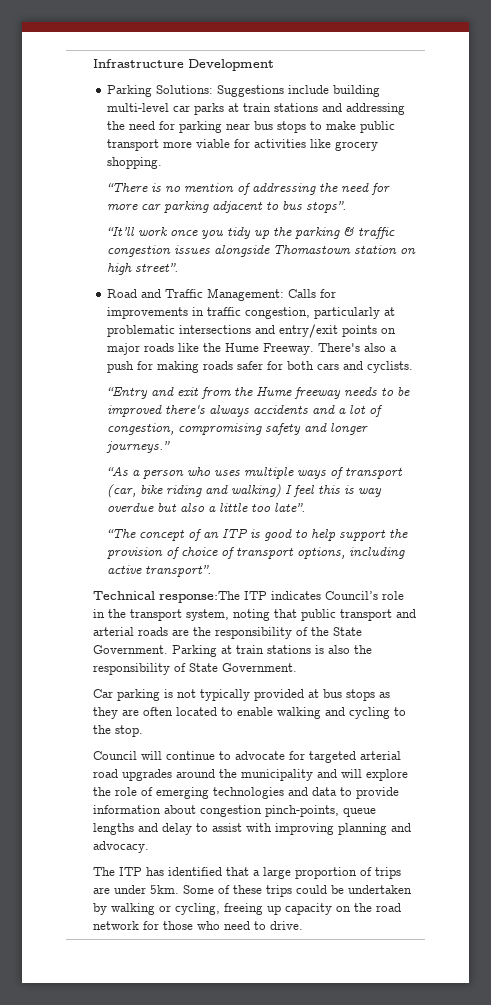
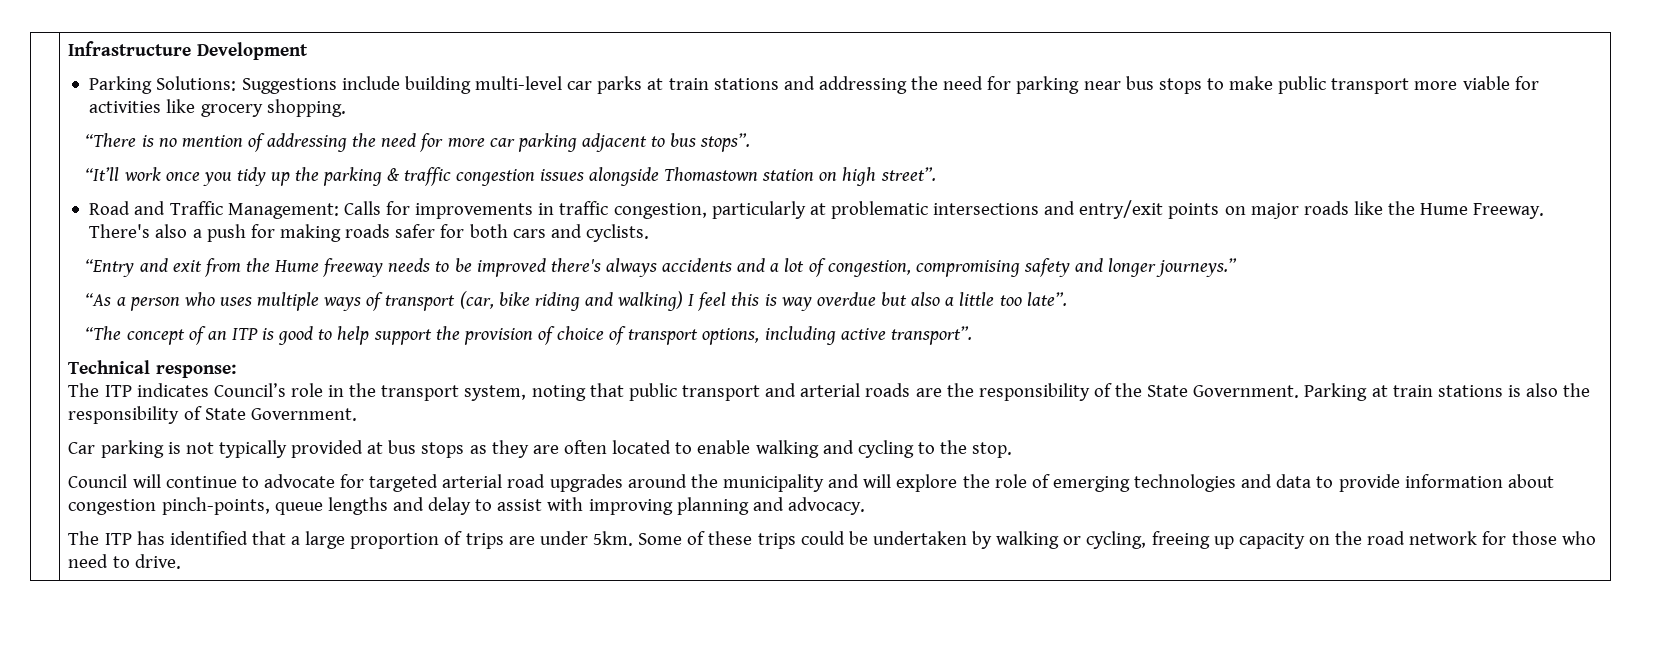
- Technical response:The ITP indicates Council’s role in the transport system, noting that public transport and arterial roads are the responsibility of the State Government.
+ Technical response:
+ The ITP indicates Council’s role in the transport system, noting that public transport and arterial roads are the responsibility of the State Government.

